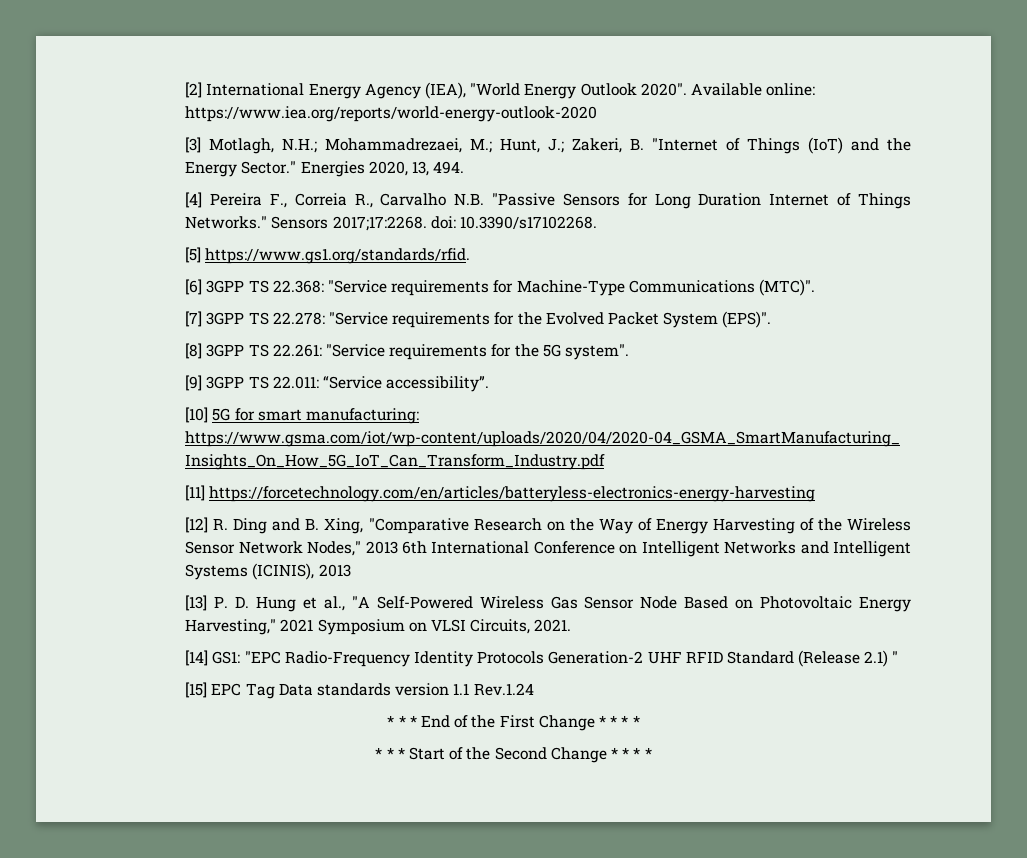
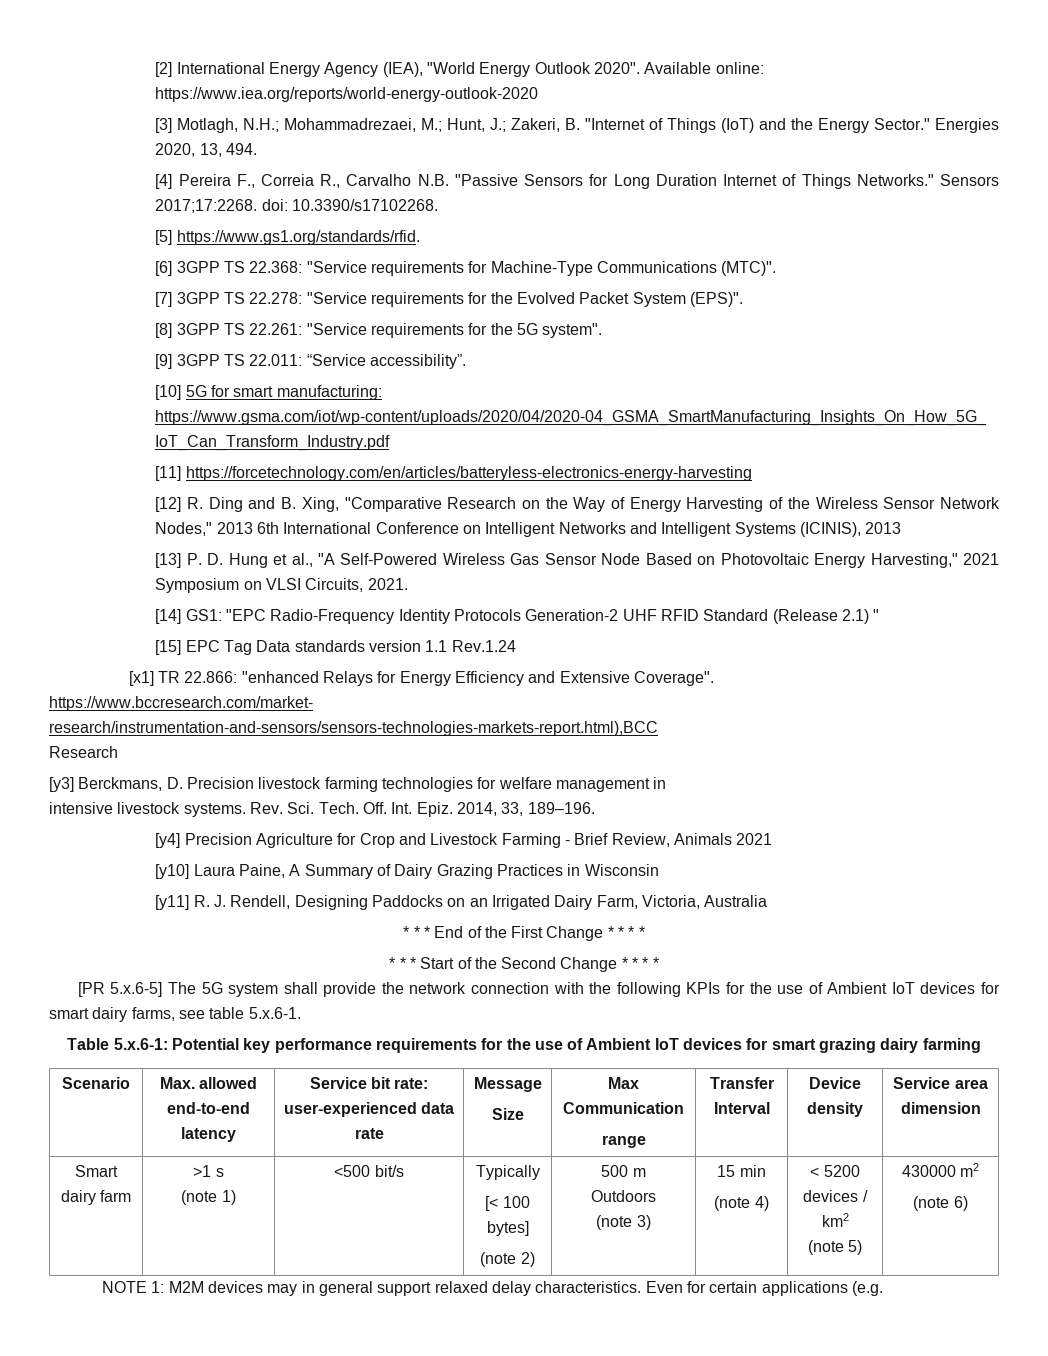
+ [x1] TR 22.866: "enhanced Relays for Energy Efficiency and Extensive Coverage".
+ https://www.bccresearch.com/market-
+ research/instrumentation-and-sensors/sensors-technologies-markets-report.html),BCC
+ Research
+ [y3] Berckmans, D. Precision livestock farming technologies for welfare management in
+ intensive livestock systems. Rev. Sci. Tech. Off. Int. Epiz. 2014, 33, 189–196.
+ [y4] Precision Agriculture for Crop and Livestock Farming - Brief Review, Animals 2021
+ [y10] Laura Paine, A Summary of Dairy Grazing Practices in Wisconsin
+ [y11] R. J. Rendell, Designing Paddocks on an Irrigated Dairy Farm, Victoria, Australia
+ [PR 5.x.6-5] The 5G system shall provide the network connection with the following KPIs for the use of Ambient IoT devices for smart dairy farms, see table 5.x.6-1.
+ Table 5.x.6-1: Potential key performance requirements for the use of Ambient IoT devices for smart grazing dairy farming
+ Scenario | Max. allowed end-to-end latency | Service bit rate: user-experienced data rate | Message
+ Size | Max Communication
+ range | Transfer Interval | Device density | Service area dimension
+ Smart dairy farm | >1 s
+ (note 1) | <500 bit/s | Typically
+ [< 100 bytes]
+ (note 2) | 500 m
+ Outdoors
+ (note 3) | 15 min
+ (note 4) | < 5200 devices / km2
+ (note 5) | 430000 m2
+ (note 6)
+ NOTE 1: M2M devices may in general support relaxed delay characteristics. Even for certain applications (e.g.

